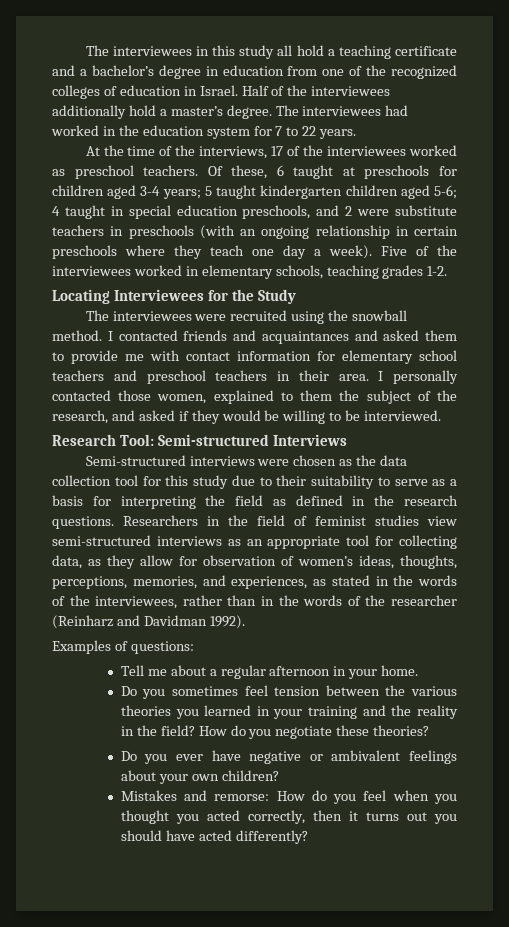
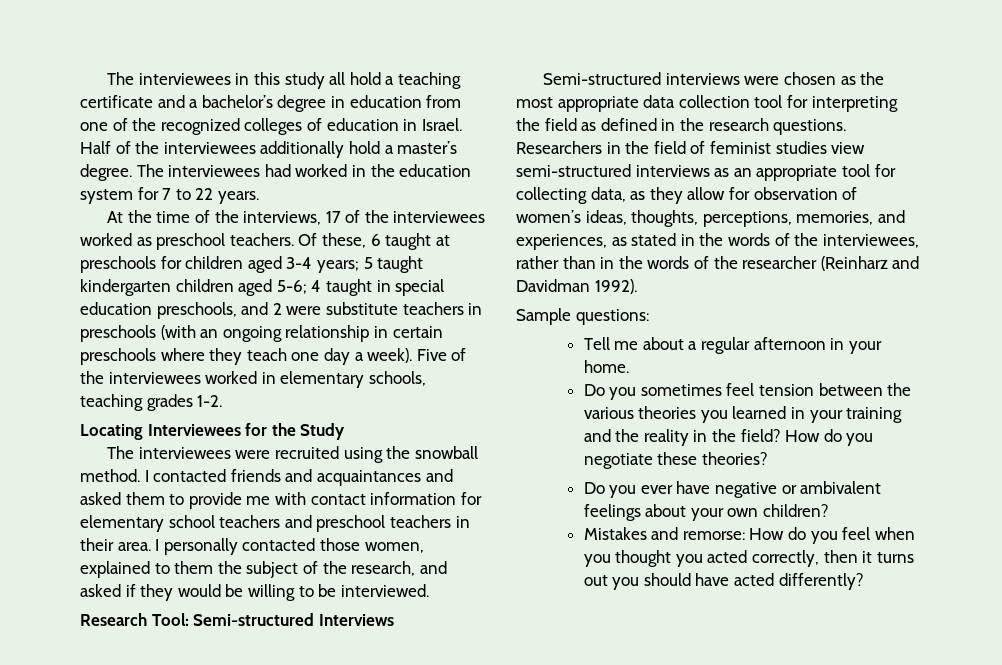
- Semi-structured interviews were chosen as the data collection tool for this study due to their suitability to serve as a basis for interpreting the field as defined in the research questions.
+ Semi-structured interviews were chosen as the most appropriate data collection tool for interpreting the field as defined in the research questions.
- Examples of questions:
+ Sample questions:

